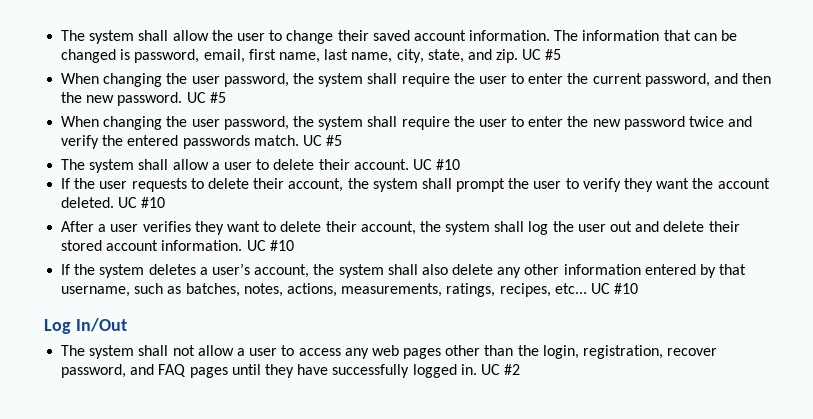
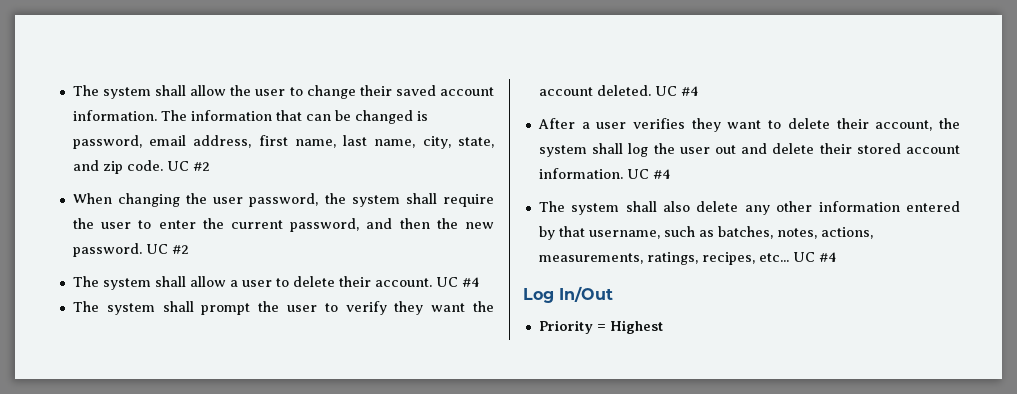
- The information that can be changed is password, email, first name, last name, city, state, and zip. UC #5
+ The information that can be changed is password, email address, first name, last name, city, state, and zip code. UC #2
- When changing the user password, the system shall require the user to enter the current password, and then the new password. UC #5
- When changing the user password, the system shall require the user to enter the new password twice and verify the entered passwords match. UC #5
+ When changing the user password, the system shall require the user to enter the current password, and then the new password. UC #2
- The system shall allow a user to delete their account. UC #10
- If the user requests to delete their account, the system shall prompt the user to verify they want the account deleted. UC #10
+ The system shall allow a user to delete their account. UC #4
+ The system shall prompt the user to verify they want the account deleted. UC #4
- After a user verifies they want to delete their account, the system shall log the user out and delete their stored account information. UC #10
- If the system deletes a user’s account, the system shall also delete any other information entered by that username, such as batches, notes, actions, measurements, ratings, recipes, etc... UC #10
+ After a user verifies they want to delete their account, the system shall log the user out and delete their stored account information. UC #4
+ The system shall also delete any other information entered by that username, such as batches, notes, actions, measurements, ratings, recipes, etc... UC #4
- The system shall not allow a user to access any web pages other than the login, registration, recover password, and FAQ pages until they have successfully logged in. UC #2
+ Priority = Highest

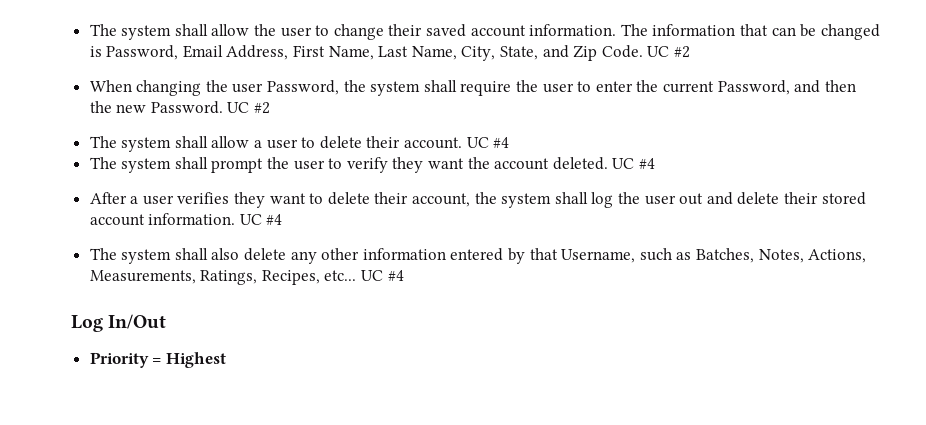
- The information that can be changed is password, email address, first name, last name, city, state, and zip code.
+ The information that can be changed is Password, Email Address, First Name, Last Name, City, State, and Zip Code.
- When changing the user password, the system shall require the user to enter the current password, and then the new password.
+ When changing the user Password, the system shall require the user to enter the current Password, and then the new Password.
- The system shall also delete any other information entered by that username, such as batches, notes, actions, measurements, ratings, recipes, etc...
+ The system shall also delete any other information entered by that Username, such as Batches, Notes, Actions, Measurements, Ratings, Recipes, etc...

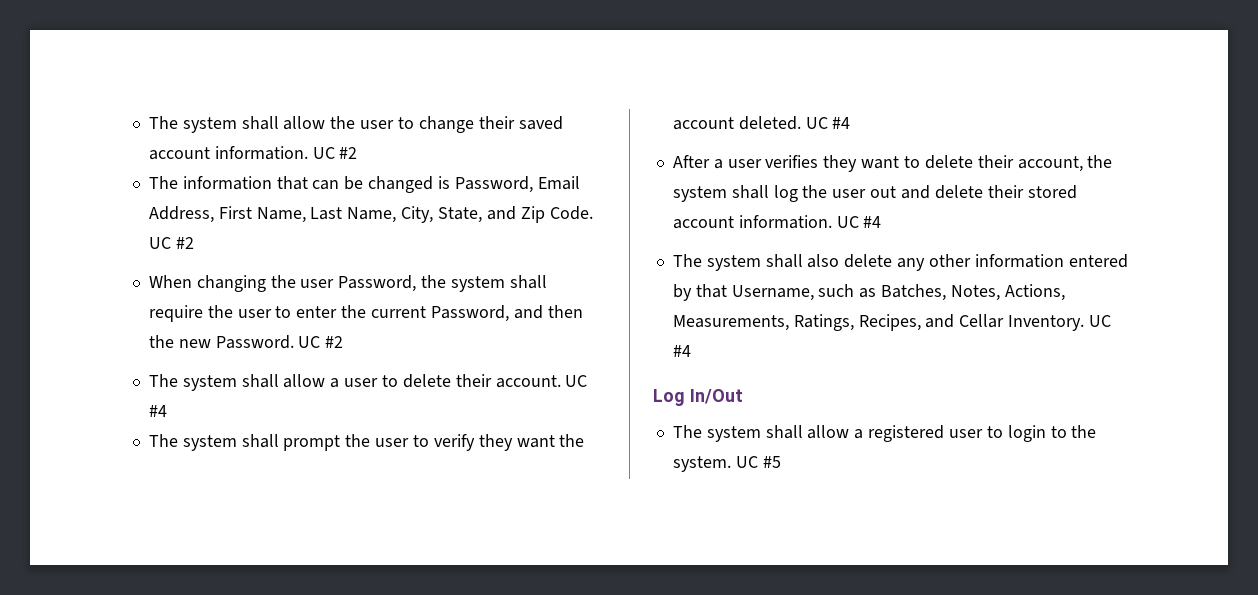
- The system shall allow the user to change their saved account information. The information that can be changed is Password, Email Address, First Name, Last Name, City, State, and Zip Code.
+ The system shall allow the user to change their saved account information. UC #2
+ The information that can be changed is Password, Email Address, First Name, Last Name, City, State, and Zip Code.
- The system shall also delete any other information entered by that Username, such as Batches, Notes, Actions, Measurements, Ratings, Recipes, etc...
+ The system shall also delete any other information entered by that Username, such as Batches, Notes, Actions, Measurements, Ratings, Recipes, and Cellar Inventory.
- Priority = Highest
+ The system shall allow a registered user to login to the system. UC #5

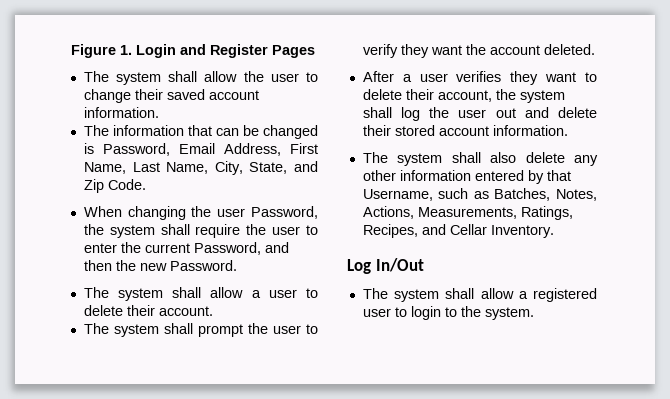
+ Figure 1. Login and Register Pages
- The system shall allow the user to change their saved account information. UC #2
+ The system shall allow the user to change their saved account information.
- The information that can be changed is Password, Email Address, First Name, Last Name, City, State, and Zip Code. UC #2
+ The information that can be changed is Password, Email Address, First Name, Last Name, City, State, and Zip Code.
- When changing the user Password, the system shall require the user to enter the current Password, and then the new Password. UC #2
+ When changing the user Password, the system shall require the user to enter the current Password, and then the new Password.
- The system shall allow a user to delete their account. UC #4
+ The system shall allow a user to delete their account.
- The system shall prompt the user to verify they want the account deleted. UC #4
+ The system shall prompt the user to verify they want the account deleted.
- After a user verifies they want to delete their account, the system shall log the user out and delete their stored account information. UC #4
+ After a user verifies they want to delete their account, the system shall log the user out and delete their stored account information.
- The system shall also delete any other information entered by that Username, such as Batches, Notes, Actions, Measurements, Ratings, Recipes, and Cellar Inventory. UC #4
+ The system shall also delete any other information entered by that Username, such as Batches, Notes, Actions, Measurements, Ratings, Recipes, and Cellar Inventory.
- UC #5

